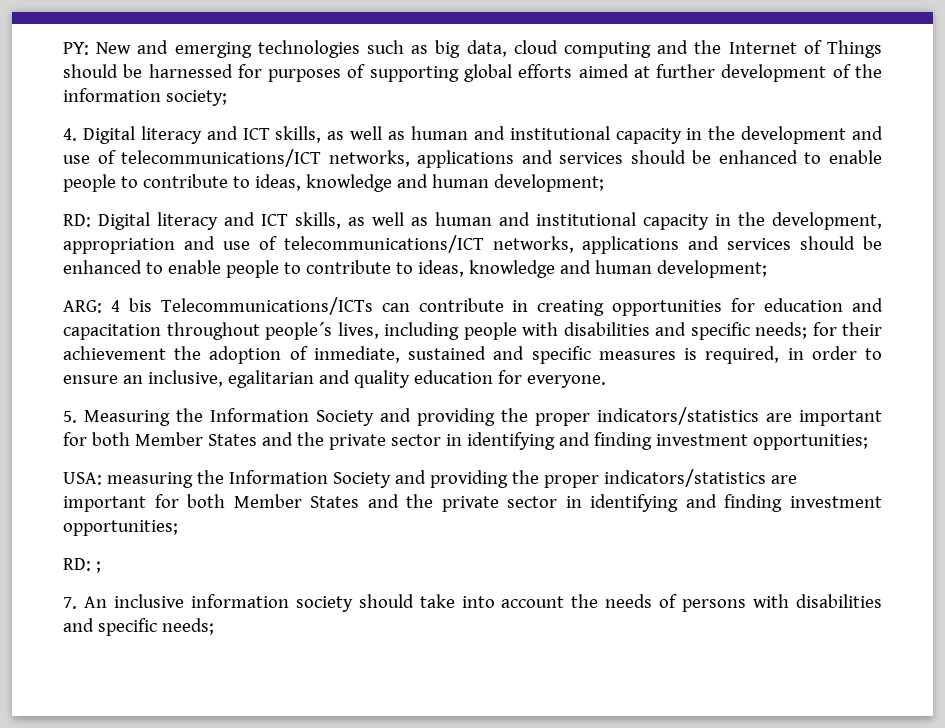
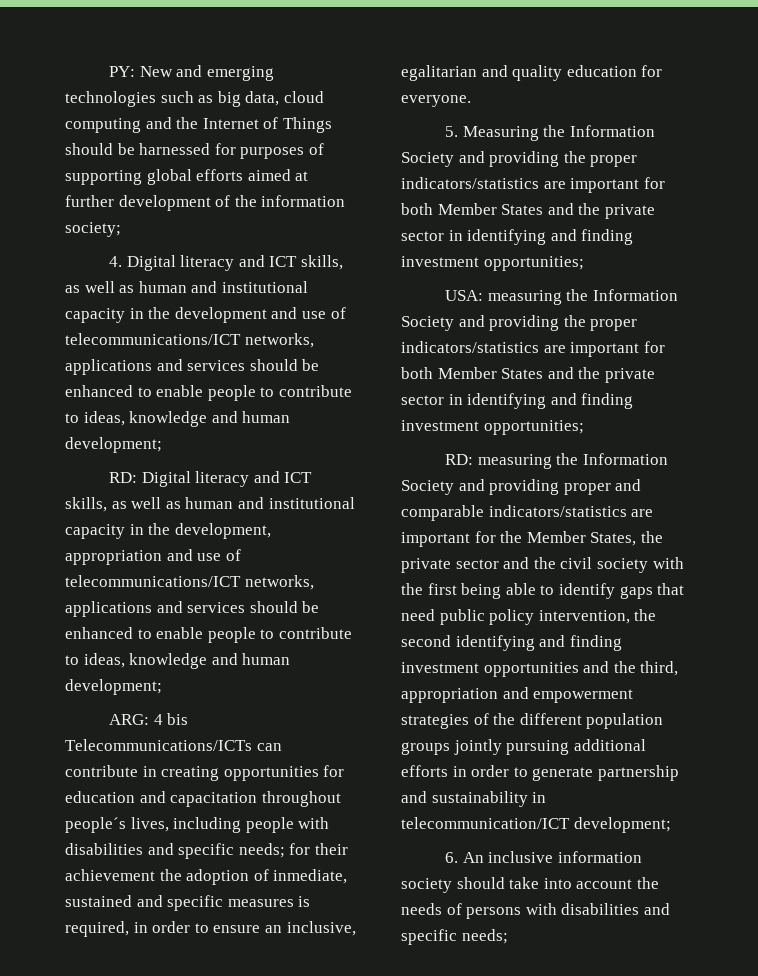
- RD: ;
- 7. An inclusive information society should take into account the needs of persons with disabilities and specific needs;
+ RD: measuring the Information Society and providing proper and comparable indicators/statistics are important for the Member States, the private sector and the civil society with the first being able to identify gaps that need public policy intervention, the second identifying and finding investment opportunities and the third, appropriation and empowerment strategies of the different population groups jointly pursuing additional efforts in order to generate partnership and sustainability in telecommunication/ICT development;
+ 6. An inclusive information society should take into account the needs of persons with disabilities and specific needs;

